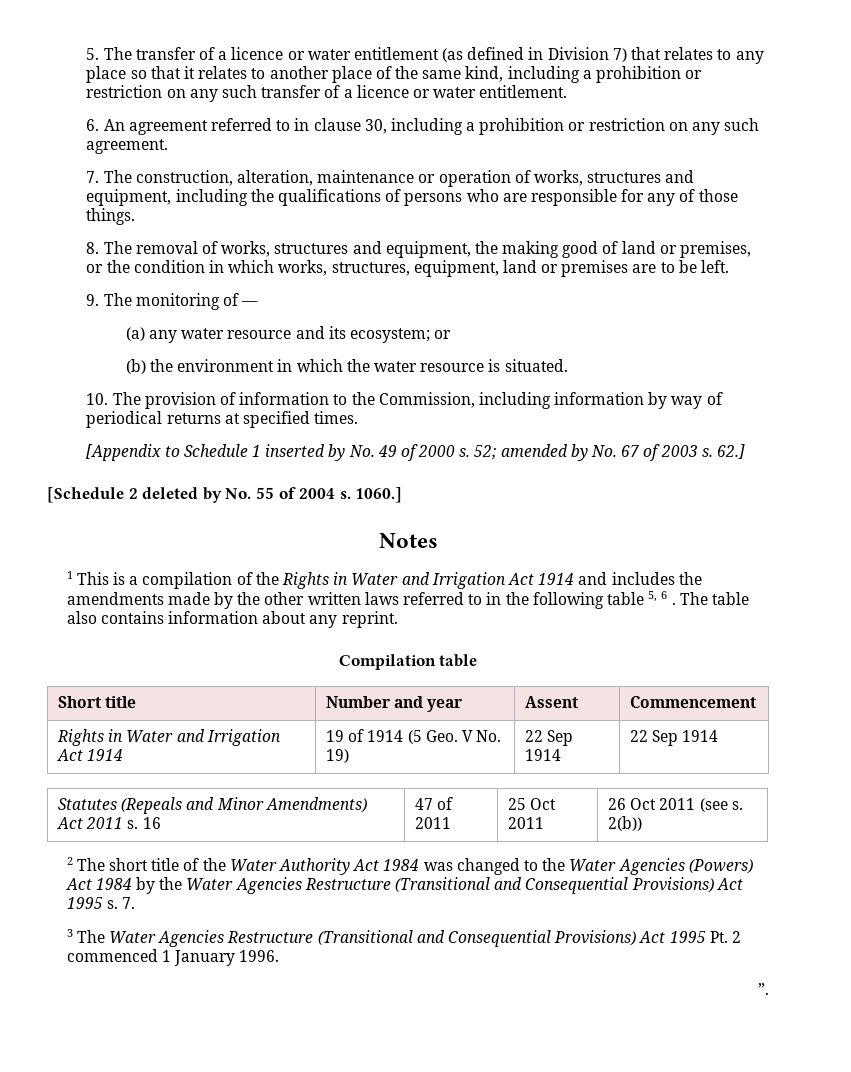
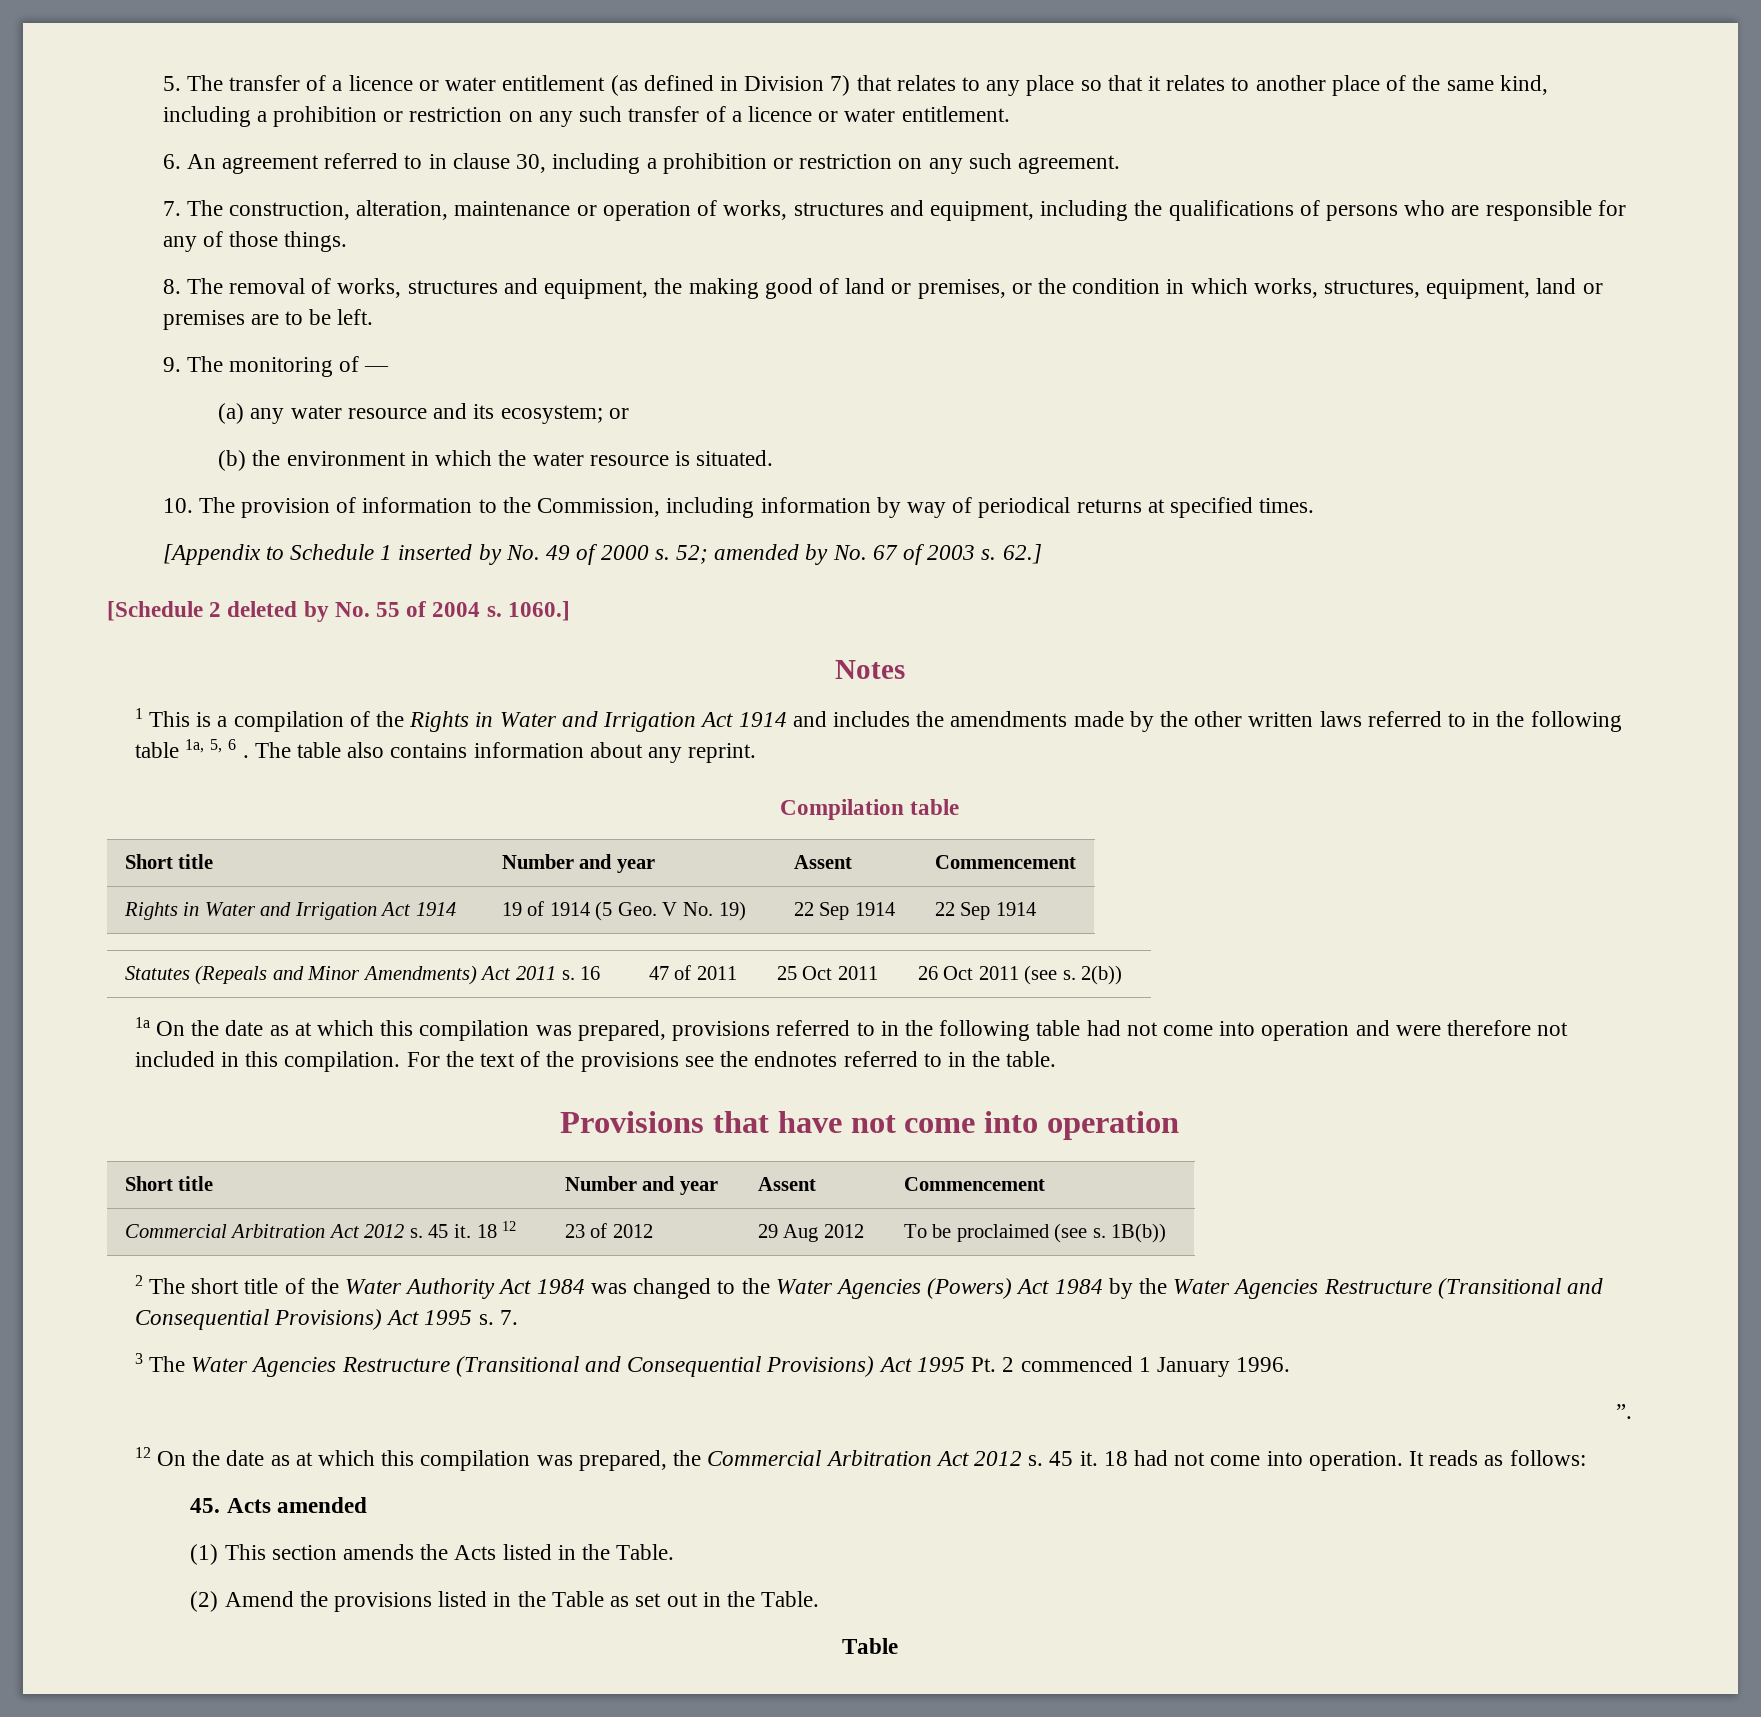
- 1 This is a compilation of the Rights in Water and Irrigation Act 1914 and includes the amendments made by the other written laws referred to in the following table 5, 6 .
+ 1 This is a compilation of the Rights in Water and Irrigation Act 1914 and includes the amendments made by the other written laws referred to in the following table 1a, 5, 6 .
+ 1a On the date as at which this compilation was prepared, provisions referred to in the following table had not come into operation and were therefore not included in this compilation. For the text of the provisions see the endnotes referred to in the table.
+ Provisions that have not come into operation
+ Short title | Number and year | Assent | Commencement
+ Commercial Arbitration Act 2012 s. 45 it. 18 12 | 23 of 2012 | 29 Aug 2012 | To be proclaimed (see s. 1B(b))
+ 12 On the date as at which this compilation was prepared, the Commercial Arbitration Act 2012 s. 45 it. 18 had not come into operation. It reads as follows:
+ 45. Acts amended
+ (1) This section amends the Acts listed in the Table.
+ (2) Amend the provisions listed in the Table as set out in the Table.
+ Table

